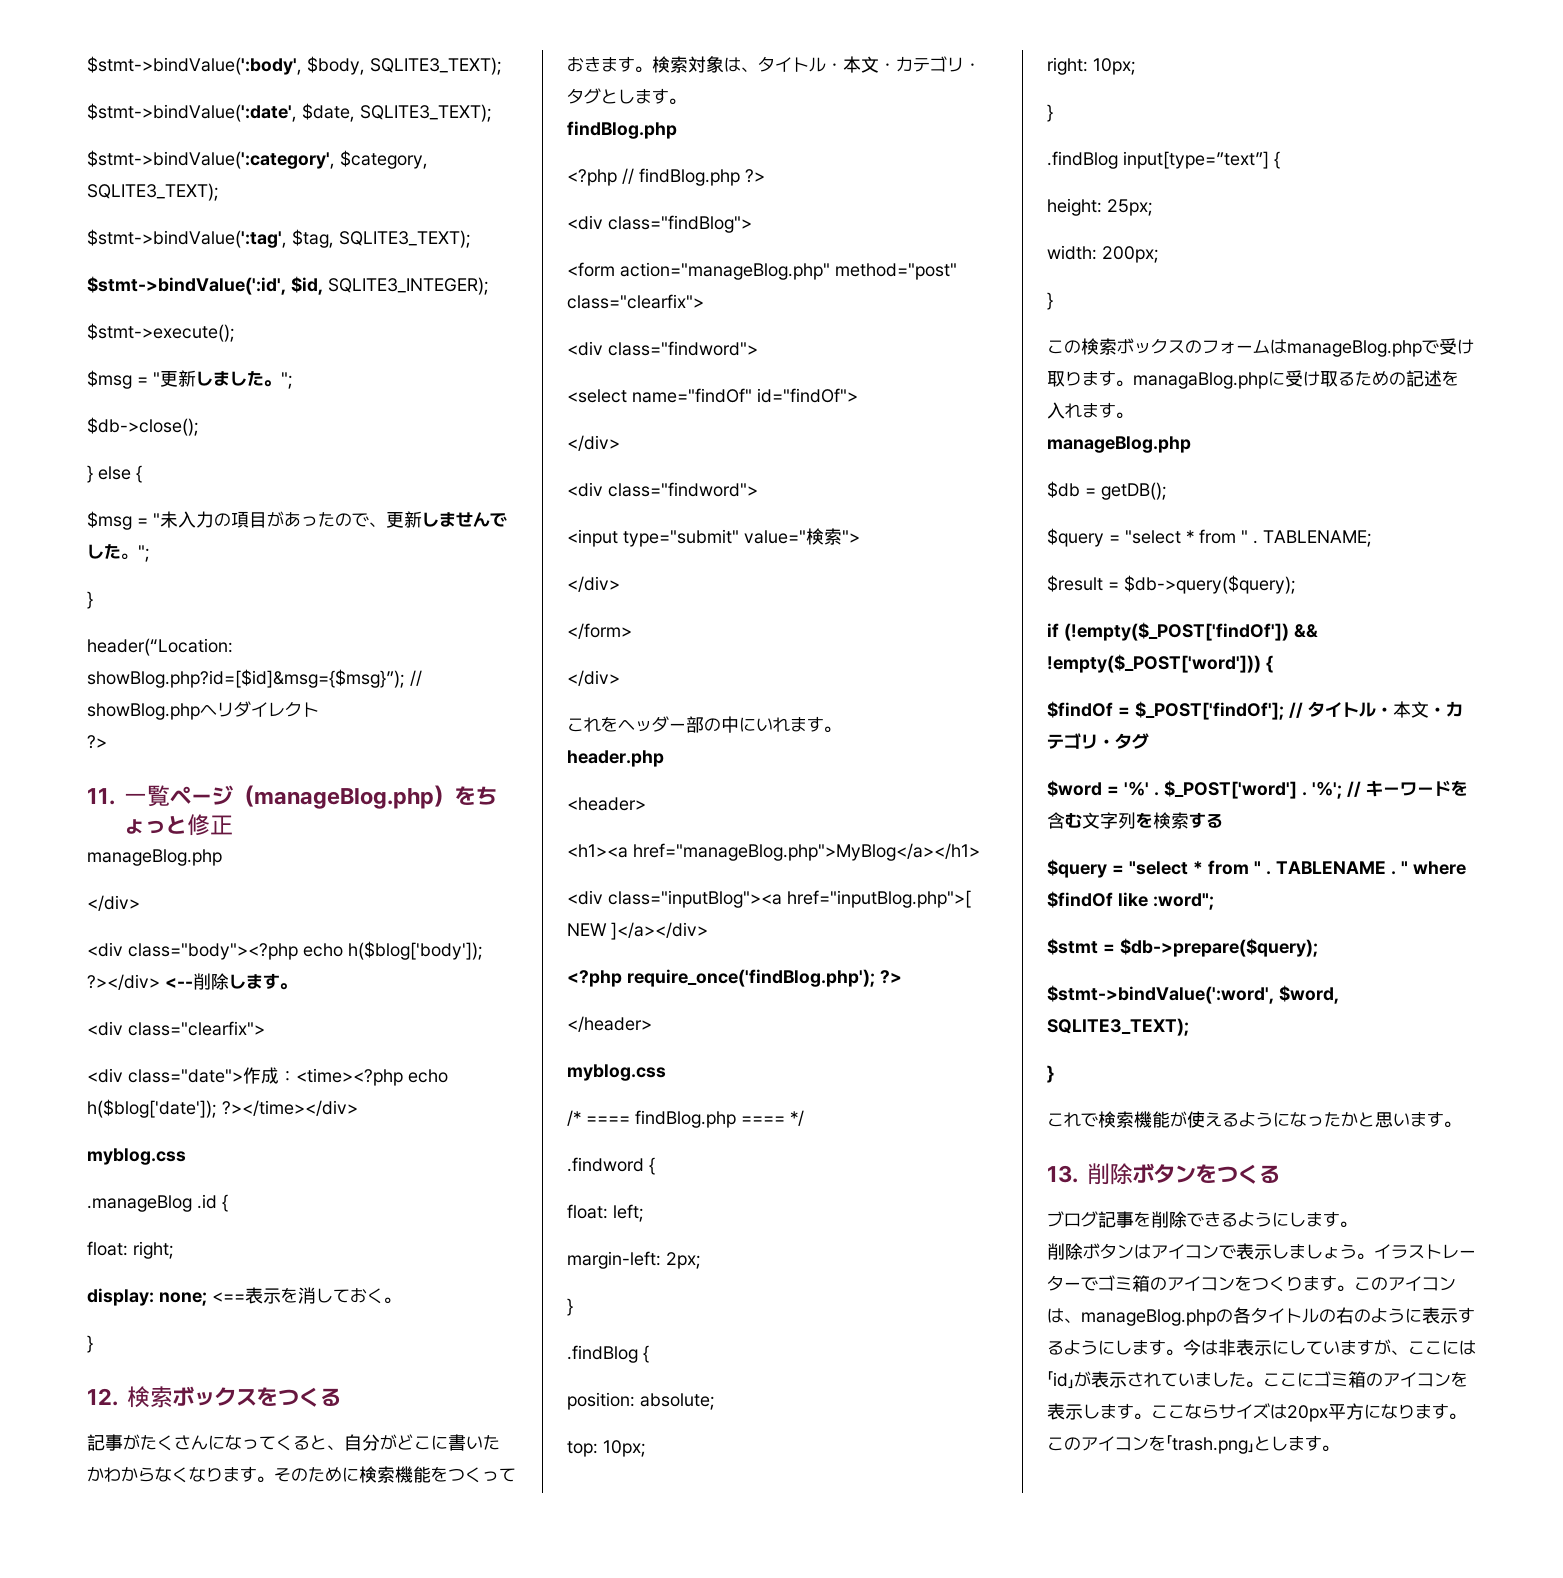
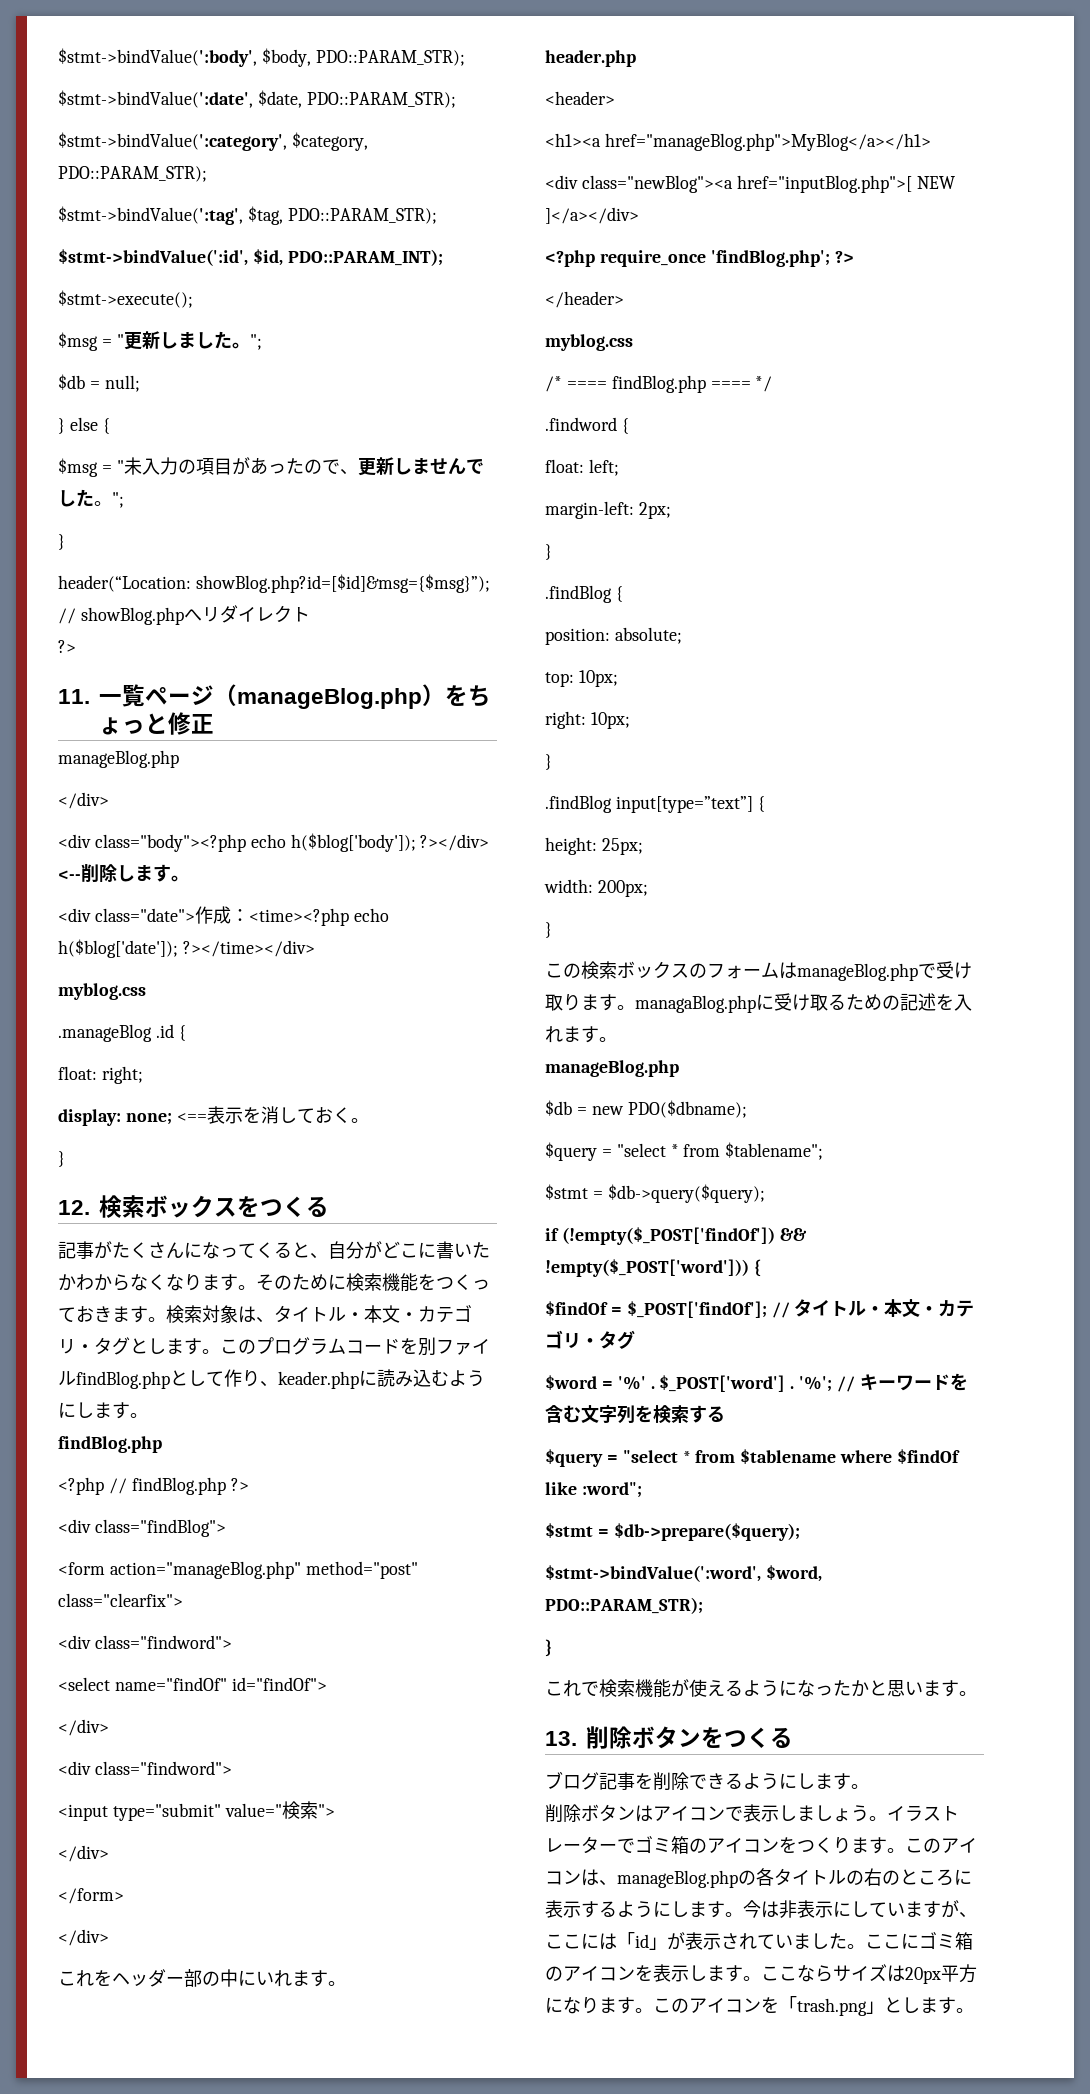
- $stmt->bindValue(':body', $body, SQLITE3_TEXT);
+ $stmt->bindValue(':body', $body, PDO::PARAM_STR);
- $stmt->bindValue(':date', $date, SQLITE3_TEXT);
+ $stmt->bindValue(':date', $date, PDO::PARAM_STR);
- $stmt->bindValue(':category', $category, SQLITE3_TEXT);
+ $stmt->bindValue(':category', $category, PDO::PARAM_STR);
- $stmt->bindValue(':tag', $tag, SQLITE3_TEXT);
+ $stmt->bindValue(':tag', $tag, PDO::PARAM_STR);
- $stmt->bindValue(':id', $id, SQLITE3_INTEGER);
+ $stmt->bindValue(':id', $id, PDO::PARAM_INT);
- $db->close();
+ $db = null;
- <div class="clearfix">
+ このプログラムコードを別ファイルfindBlog.phpとして作り、keader.phpに読み込むようにします。
- <div class="inputBlog"><a href="inputBlog.php">[ NEW ]</a></div>
+ <div class="newBlog"><a href="inputBlog.php">[ NEW ]</a></div>
- <?php require_once('findBlog.php'); ?>
+ <?php require_once 'findBlog.php'; ?>
- $db = getDB();
- $query = "select * from " . TABLENAME;
- $result = $db->query($query);
+ $db = new PDO($dbname);
+ $query = "select * from $tablename";
+ $stmt = $db->query($query);
- $query = "select * from " . TABLENAME . " where $findOf like :word";
+ $query = "select * from $tablename where $findOf like :word";
- $stmt->bindValue(':word', $word, SQLITE3_TEXT);
+ $stmt->bindValue(':word', $word, PDO::PARAM_STR);
- このアイコンは、manageBlog.phpの各タイトルの右のように表示するようにします。
+ このアイコンは、manageBlog.phpの各タイトルの右のところに表示するようにします。

